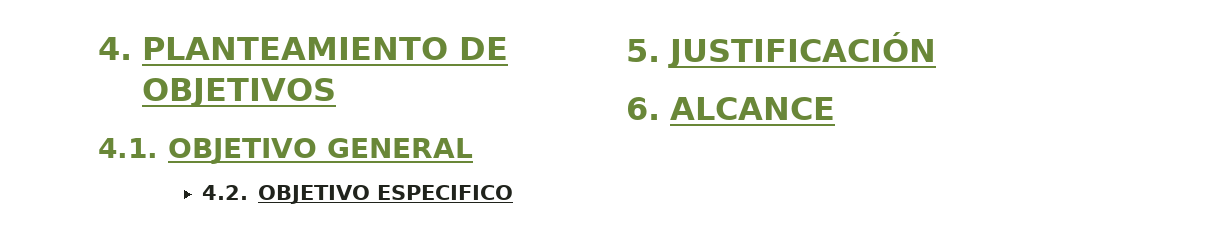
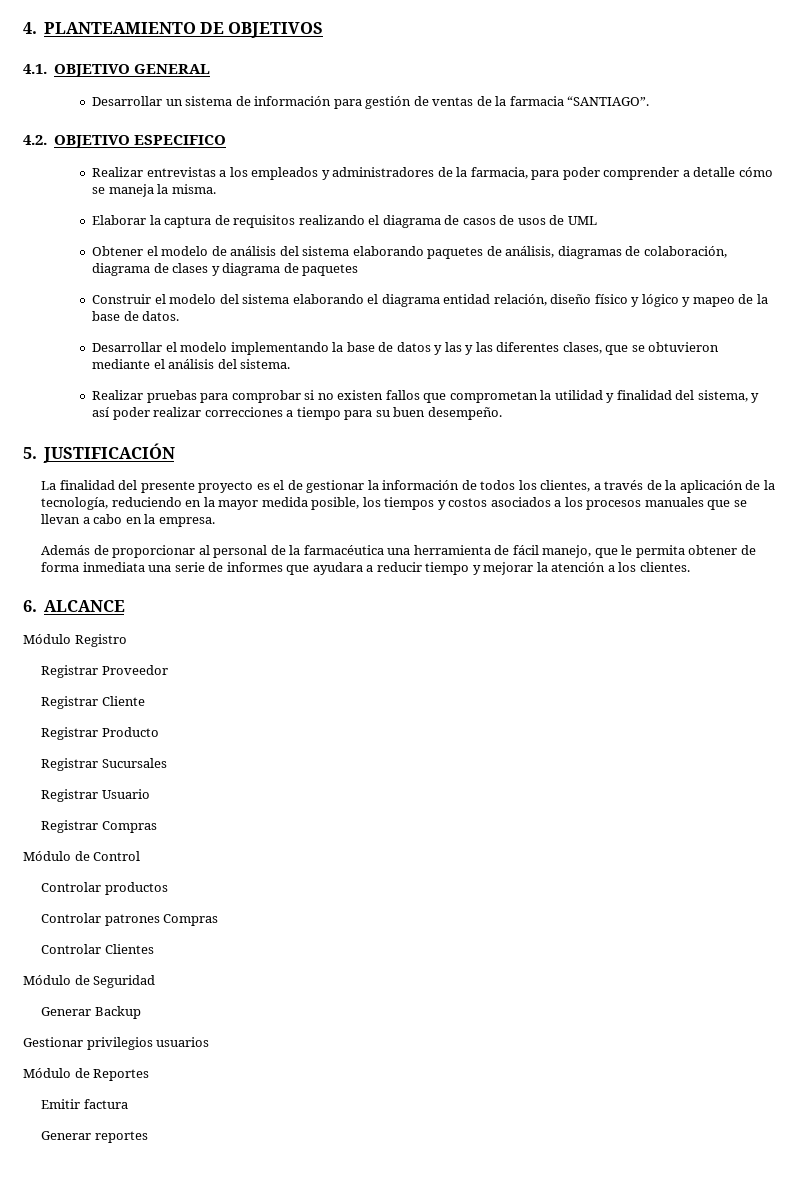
+ Desarrollar un sistema de información para gestión de ventas de la farmacia “SANTIAGO”.
  4.2. OBJETIVO ESPECIFICO
+ Realizar entrevistas a los empleados y administradores de la farmacia, para poder comprender a detalle cómo se maneja la misma.
+ Elaborar la captura de requisitos realizando el diagrama de casos de usos de UML
+ Obtener el modelo de análisis del sistema elaborando paquetes de análisis, diagramas de colaboración, diagrama de clases y diagrama de paquetes
+ Construir el modelo del sistema elaborando el diagrama entidad relación, diseño físico y lógico y mapeo de la base de datos.
+ Desarrollar el modelo implementando la base de datos y las y las diferentes clases, que se obtuvieron mediante el análisis del sistema.
+ Realizar pruebas para comprobar si no existen fallos que comprometan la utilidad y finalidad del sistema, y así poder realizar correcciones a tiempo para su buen desempeño.
  5. JUSTIFICACIÓN
+ La finalidad del presente proyecto es el de gestionar la información de todos los clientes, a través de la aplicación de la tecnología, reduciendo en la mayor medida posible, los tiempos y costos asociados a los procesos manuales que se llevan a cabo en la empresa.
+ Además de proporcionar al personal de la farmacéutica una herramienta de fácil manejo, que le permita obtener de forma inmediata una serie de informes que ayudara a reducir tiempo y mejorar la atención a los clientes.
  6. ALCANCE
+ Módulo Registro
+ Registrar Proveedor
+ Registrar Cliente
+ Registrar Producto
+ Registrar Sucursales
+ Registrar Usuario
+ Registrar Compras
+ Módulo de Control
+ Controlar productos
+ Controlar patrones Compras
+ Controlar Clientes
+ Módulo de Seguridad
+ Generar Backup
+ Gestionar privilegios usuarios
+ Módulo de Reportes
+ Emitir factura
+ Generar reportes

